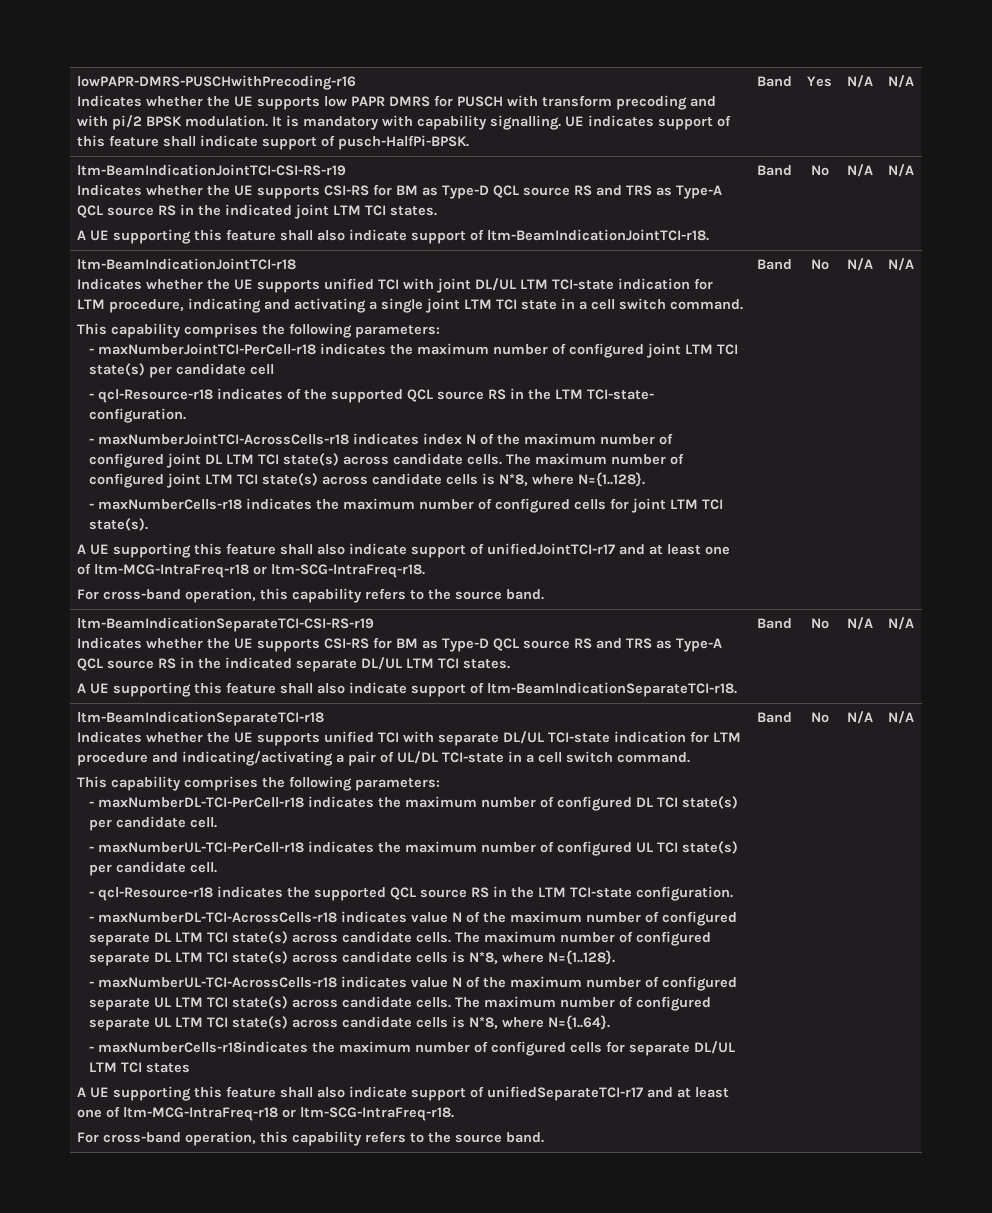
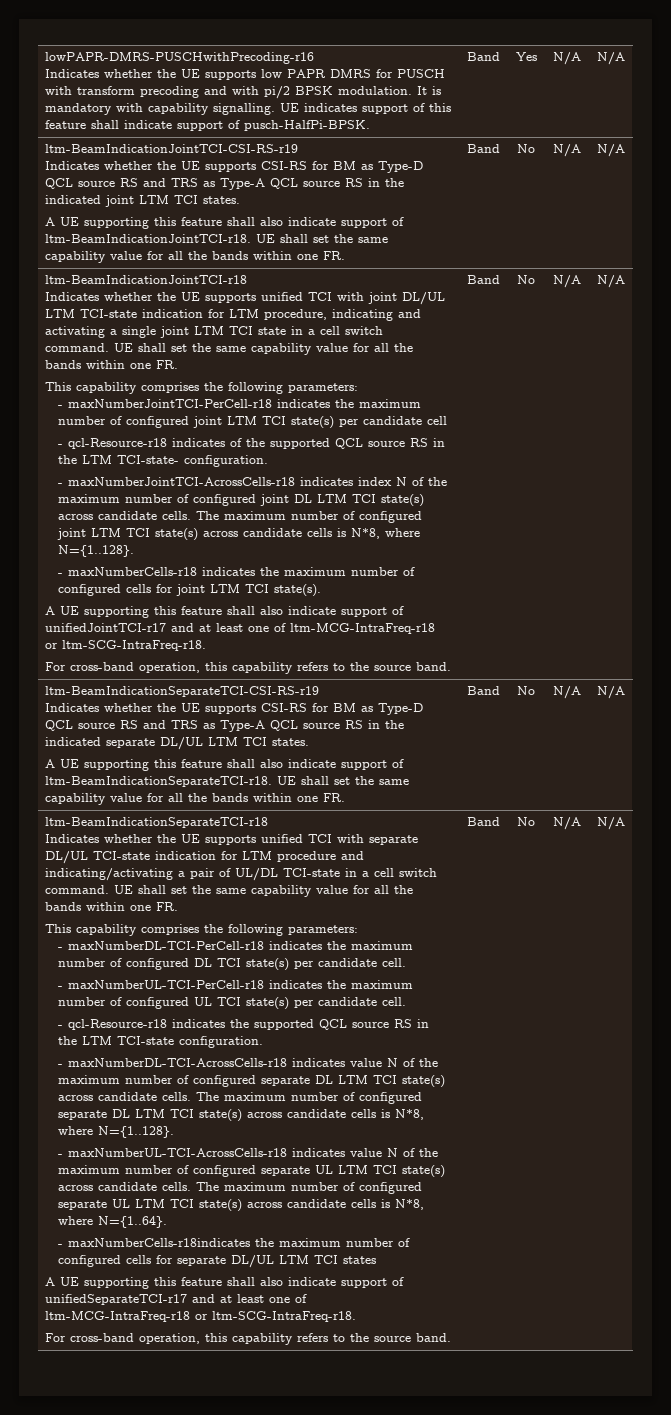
- A UE supporting this feature shall also indicate support of ltm-BeamIndicationJointTCI-r18.
+ A UE supporting this feature shall also indicate support of ltm-BeamIndicationJointTCI-r18. UE shall set the same capability value for all the bands within one FR.
- Indicates whether the UE supports unified TCI with joint DL/UL LTM TCI-state indication for LTM procedure, indicating and activating a single joint LTM TCI state in a cell switch command.
+ Indicates whether the UE supports unified TCI with joint DL/UL LTM TCI-state indication for LTM procedure, indicating and activating a single joint LTM TCI state in a cell switch command. UE shall set the same capability value for all the bands within one FR.
- A UE supporting this feature shall also indicate support of ltm-BeamIndicationSeparateTCI-r18.
+ A UE supporting this feature shall also indicate support of ltm-BeamIndicationSeparateTCI-r18. UE shall set the same capability value for all the bands within one FR.
- Indicates whether the UE supports unified TCI with separate DL/UL TCI-state indication for LTM procedure and indicating/activating a pair of UL/DL TCI-state in a cell switch command.
+ Indicates whether the UE supports unified TCI with separate DL/UL TCI-state indication for LTM procedure and indicating/activating a pair of UL/DL TCI-state in a cell switch command. UE shall set the same capability value for all the bands within one FR.

